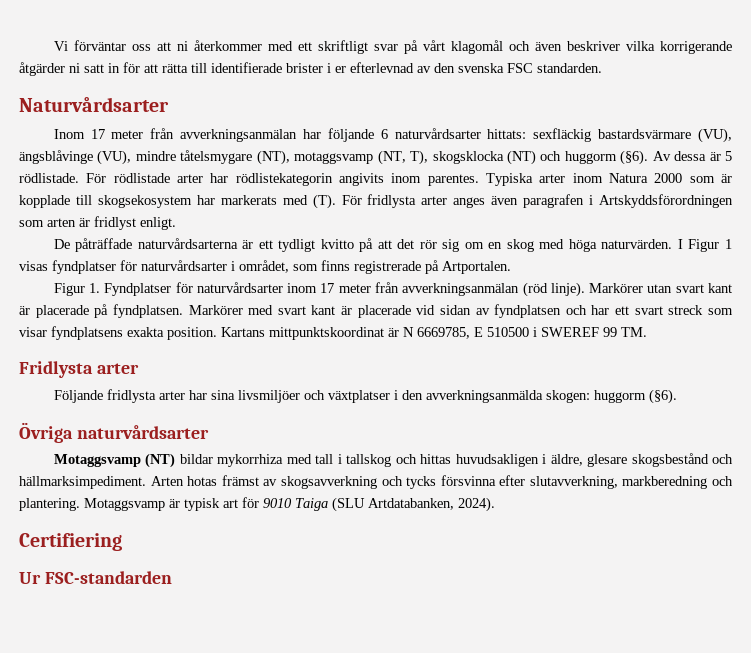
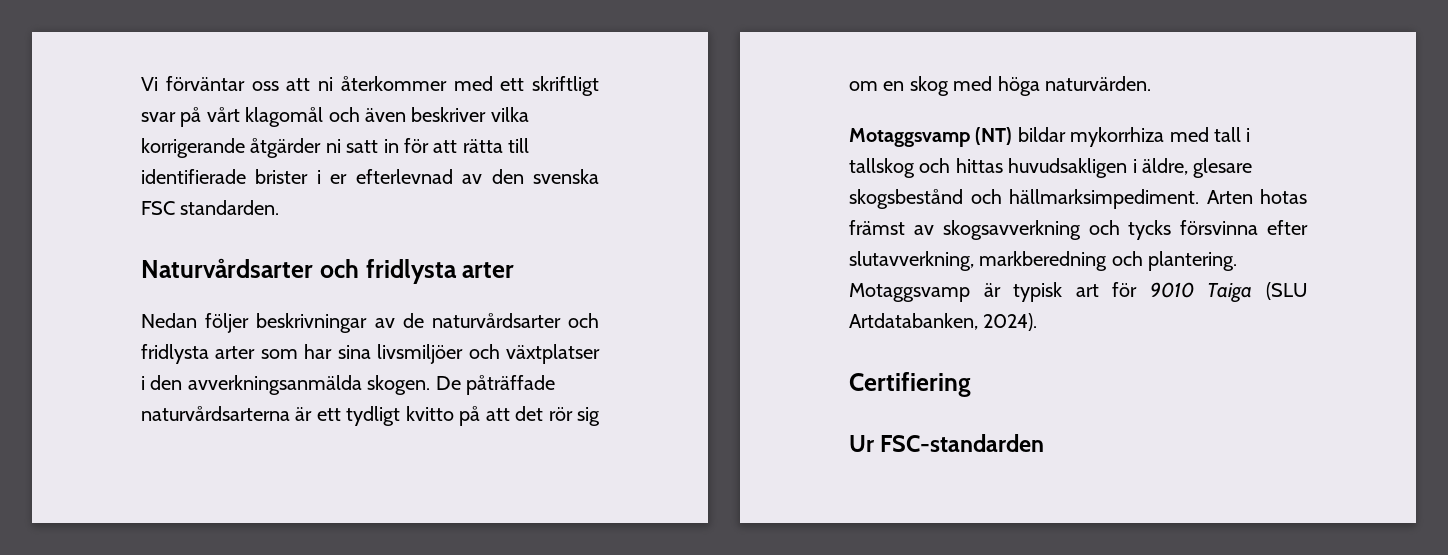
- Naturvårdsarter
- Inom 17 meter från avverkningsanmälan har följande 6 naturvårdsarter hittats: sexfläckig bastardsvärmare (VU), ängsblåvinge (VU), mindre tåtelsmygare (NT), motaggsvamp (NT, T), skogsklocka (NT) och huggorm (§6). Av dessa är 5 rödlistade. För rödlistade arter har rödlistekategorin angivits inom parentes. Typiska arter inom Natura 2000 som är kopplade till skogsekosystem har markerats med (T). För fridlysta arter anges även paragrafen i Artskyddsförordningen som arten är fridlyst enligt.
- De påträffade naturvårdsarterna är ett tydligt kvitto på att det rör sig om en skog med höga naturvärden. I Figur 1 visas fyndplatser för naturvårdsarter i området, som finns registrerade på Artportalen.
- Figur 1. Fyndplatser för naturvårdsarter inom 17 meter från avverkningsanmälan (röd linje). Markörer utan svart kant är placerade på fyndplatsen. Markörer med svart kant är placerade vid sidan av fyndplatsen och har ett svart streck som visar fyndplatsens exakta position. Kartans mittpunktskoordinat är N 6669785, E 510500 i SWEREF 99 TM.
- Fridlysta arter
- Följande fridlysta arter har sina livsmiljöer och växtplatser i den avverkningsanmälda skogen: huggorm (§6).
- Övriga naturvårdsarter
+ Naturvårdsarter och fridlysta arter
+ Nedan följer beskrivningar av de naturvårdsarter och fridlysta arter som har sina livsmiljöer och växtplatser i den avverkningsanmälda skogen. De påträffade naturvårdsarterna är ett tydligt kvitto på att det rör sig om en skog med höga naturvärden.

